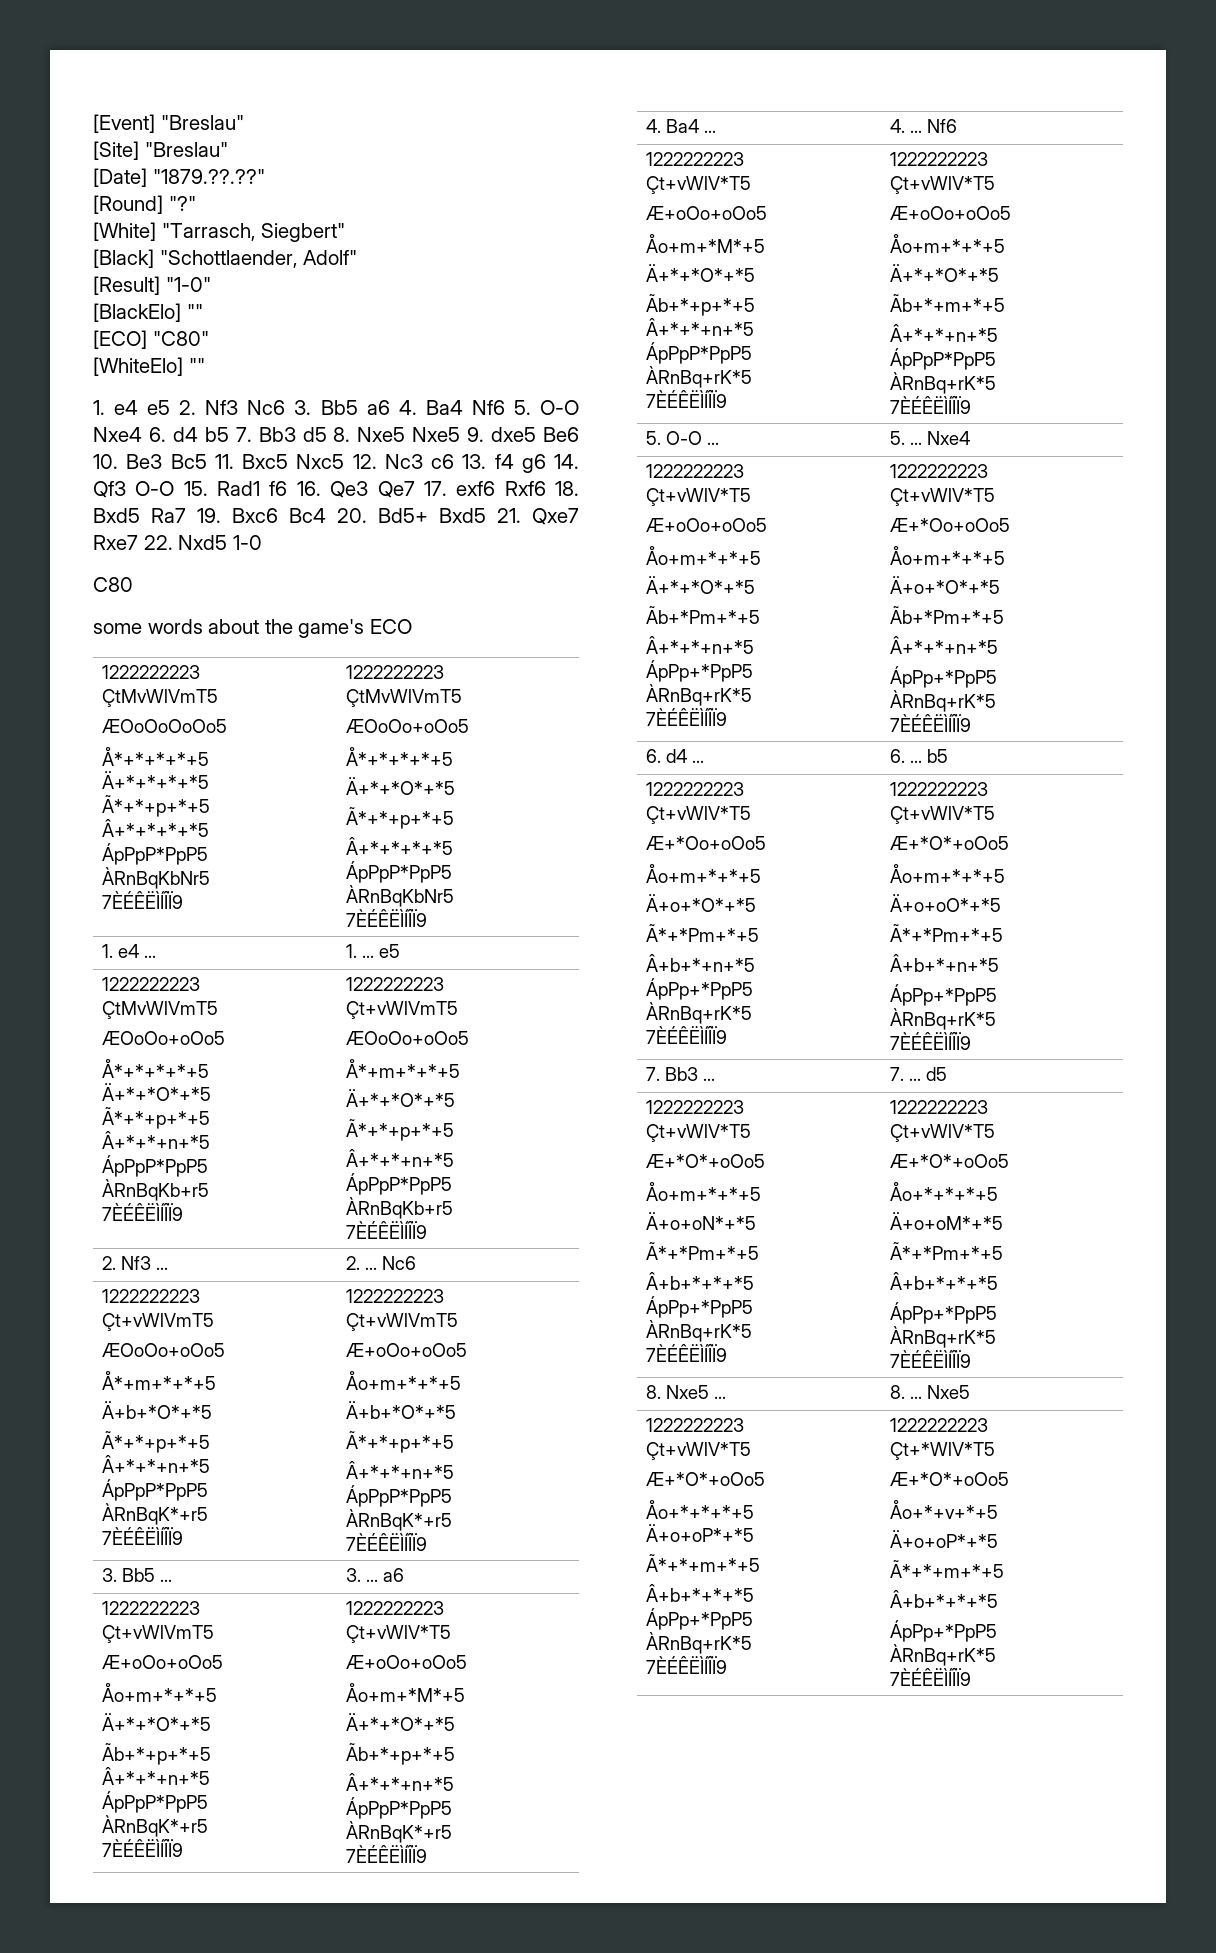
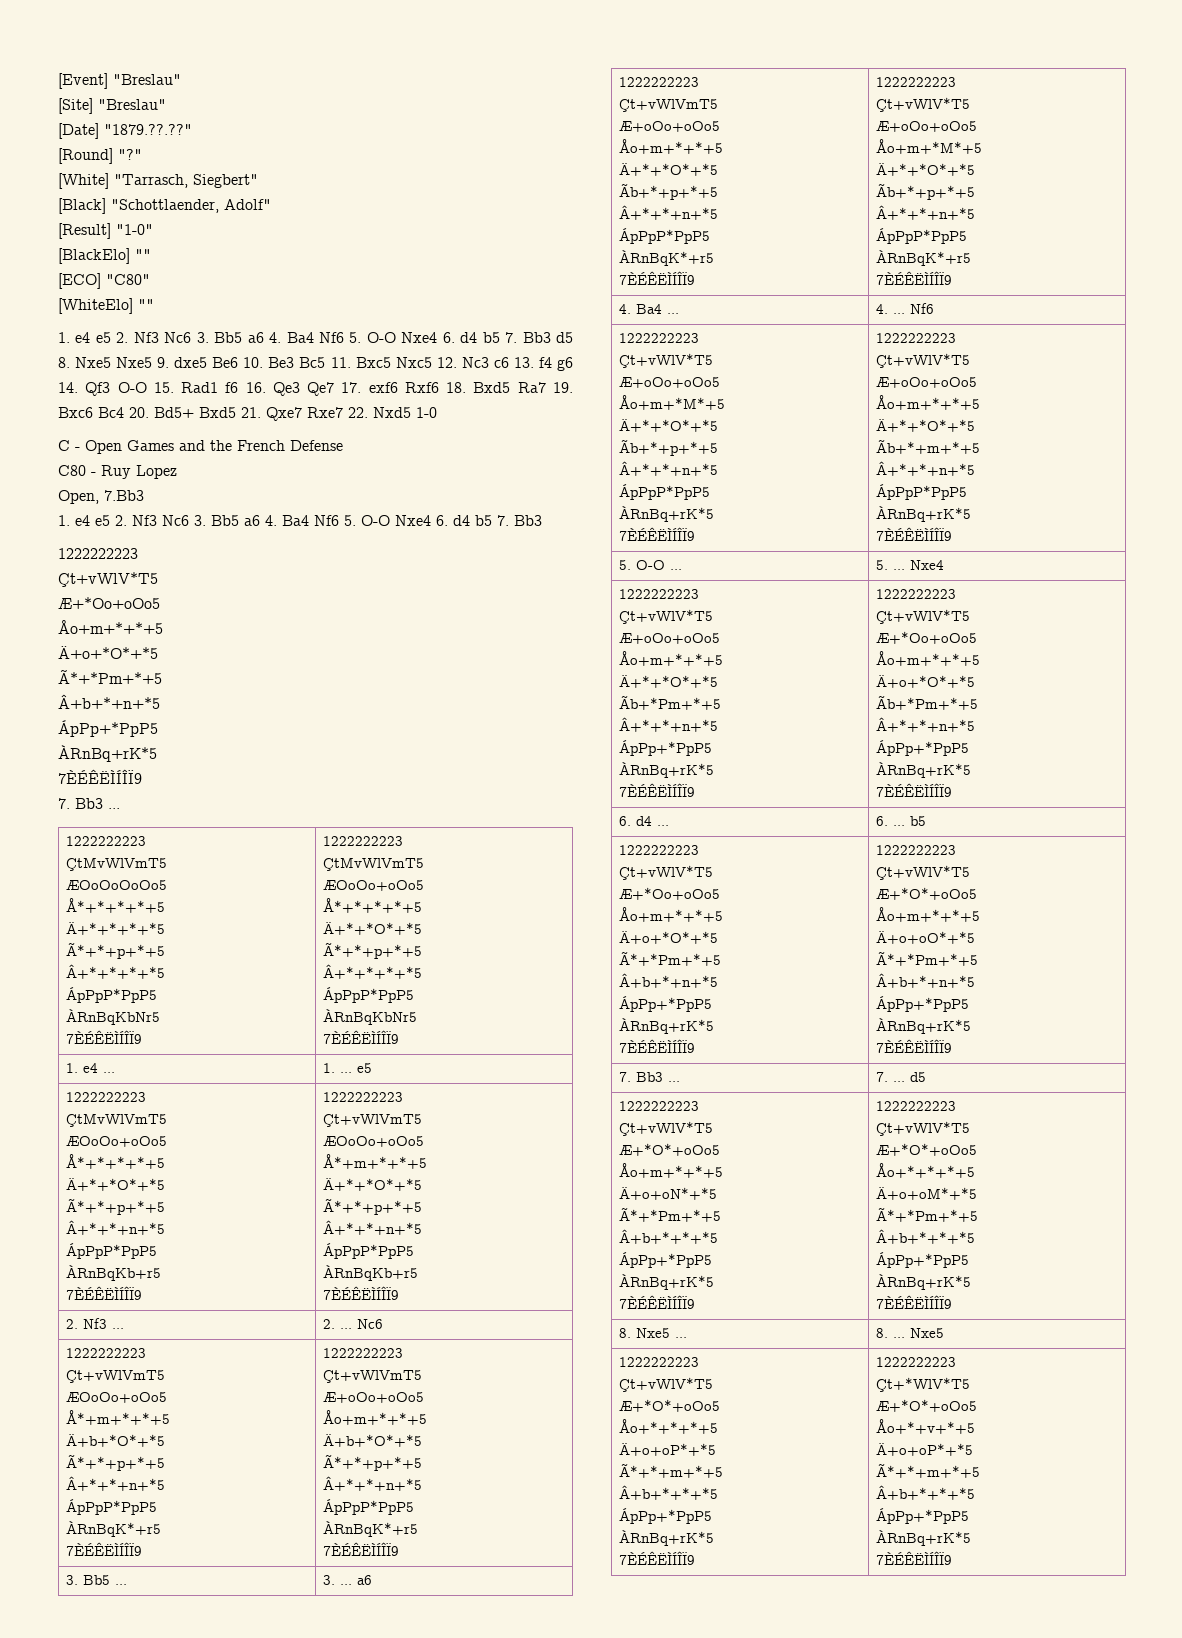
- C80
- some words about the game's ECO
+ C - Open Games and the French Defense
+ C80 - Ruy Lopez
+ Open, 7.Bb3
+ 1. e4 e5 2. Nf3 Nc6 3. Bb5 a6 4. Ba4 Nf6 5. O-O Nxe4 6. d4 b5 7. Bb3
+ 1222222223
+ Çt+vWlV*T5
+ Æ+*Oo+oOo5
+ Åo+m+*+*+5
+ Ä+o+*O*+*5
+ Ã*+*Pm+*+5
+ Â+b+*+n+*5
+ ÁpPp+*PpP5
+ ÀRnBq+rK*5
+ 7ÈÉÊËÌÍÎÏ9
+ 7. Bb3 ...

